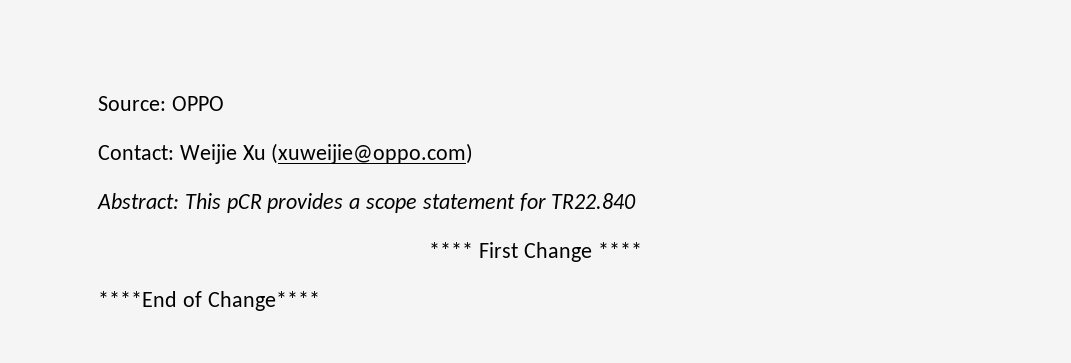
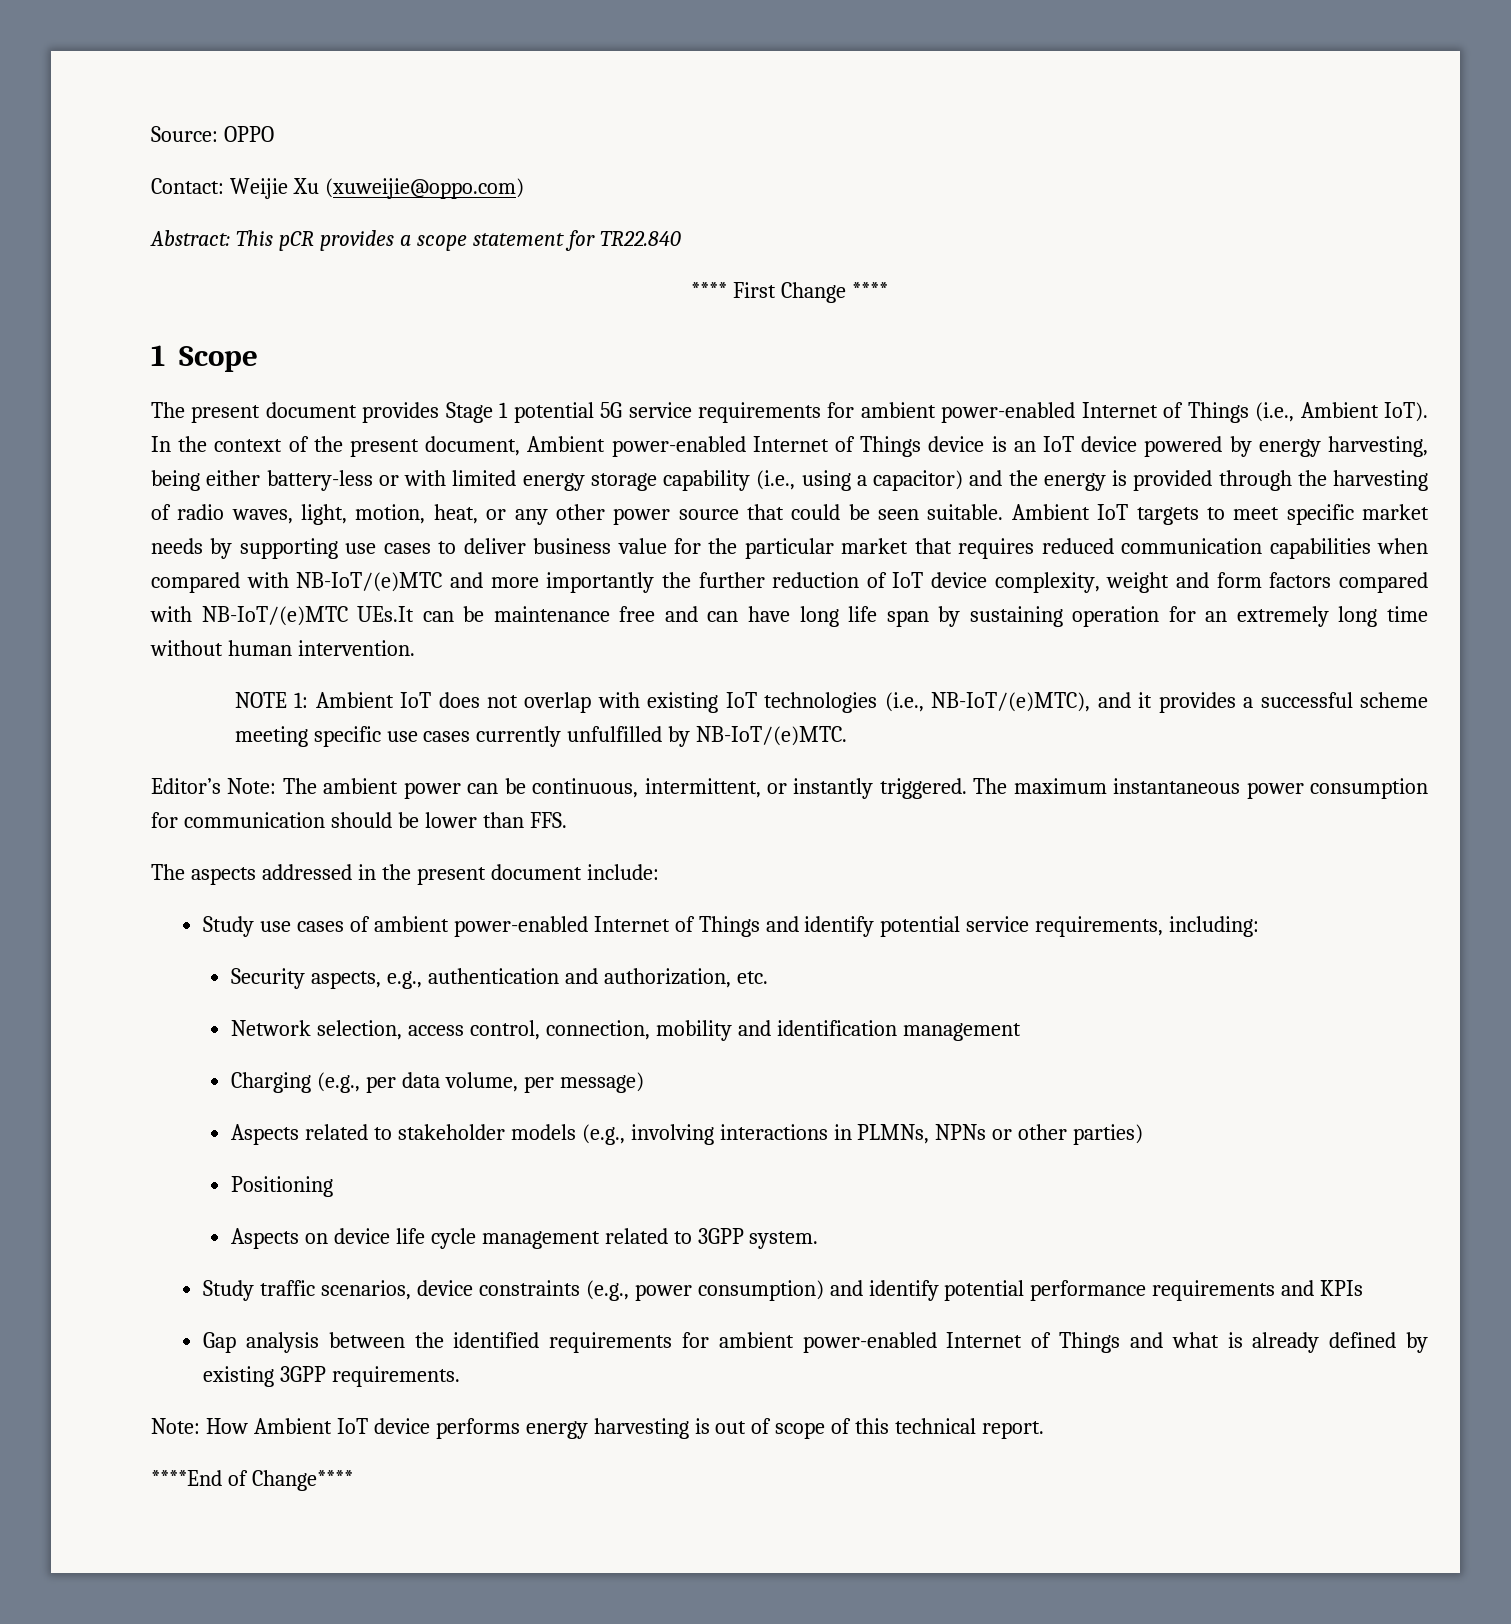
+ 1 Scope
+ The present document provides Stage 1 potential 5G service requirements for ambient power-enabled Internet of Things (i.e., Ambient IoT). In the context of the present document, Ambient power-enabled Internet of Things device is an IoT device powered by energy harvesting, being either battery-less or with limited energy storage capability (i.e., using a capacitor) and the energy is provided through the harvesting of radio waves, light, motion, heat, or any other power source that could be seen suitable. Ambient IoT targets to meet specific market needs by supporting use cases to deliver business value for the particular market that requires reduced communication capabilities when compared with NB-IoT/(e)MTC and more importantly the further reduction of IoT device complexity, weight and form factors compared with NB-IoT/(e)MTC UEs.It can be maintenance free and can have long life span by sustaining operation for an extremely long time without human intervention.
+ NOTE 1: Ambient IoT does not overlap with existing IoT technologies (i.e., NB-IoT/(e)MTC), and it provides a successful scheme meeting specific use cases currently unfulfilled by NB-IoT/(e)MTC.
+ Editor’s Note: The ambient power can be continuous, intermittent, or instantly triggered. The maximum instantaneous power consumption for communication should be lower than FFS.
+ The aspects addressed in the present document include:
+ Study use cases of ambient power-enabled Internet of Things and identify potential service requirements, including:
+ Security aspects, e.g., authentication and authorization, etc.
+ Network selection, access control, connection, mobility and identification management
+ Charging (e.g., per data volume, per message)
+ Aspects related to stakeholder models (e.g., involving interactions in PLMNs, NPNs or other parties)
+ Positioning
+ Aspects on device life cycle management related to 3GPP system.
+ Study traffic scenarios, device constraints (e.g., power consumption) and identify potential performance requirements and KPIs
+ Gap analysis between the identified requirements for ambient power-enabled Internet of Things and what is already defined by existing 3GPP requirements.
+ Note: How Ambient IoT device performs energy harvesting is out of scope of this technical report.

